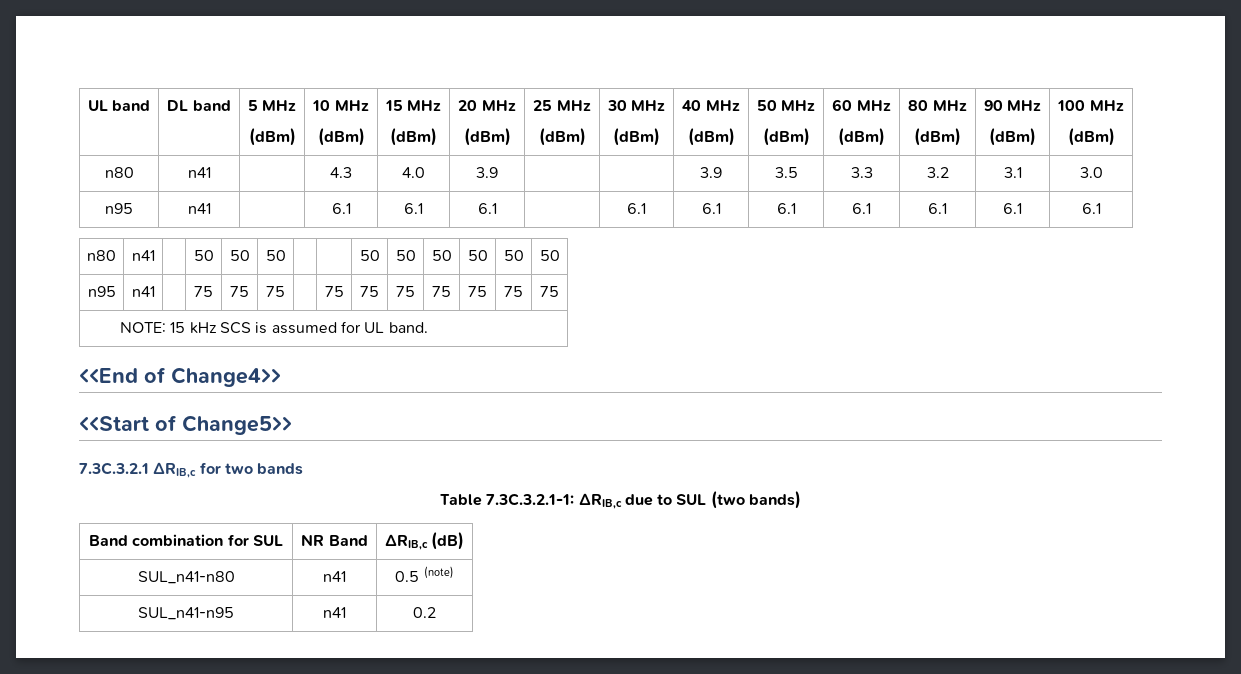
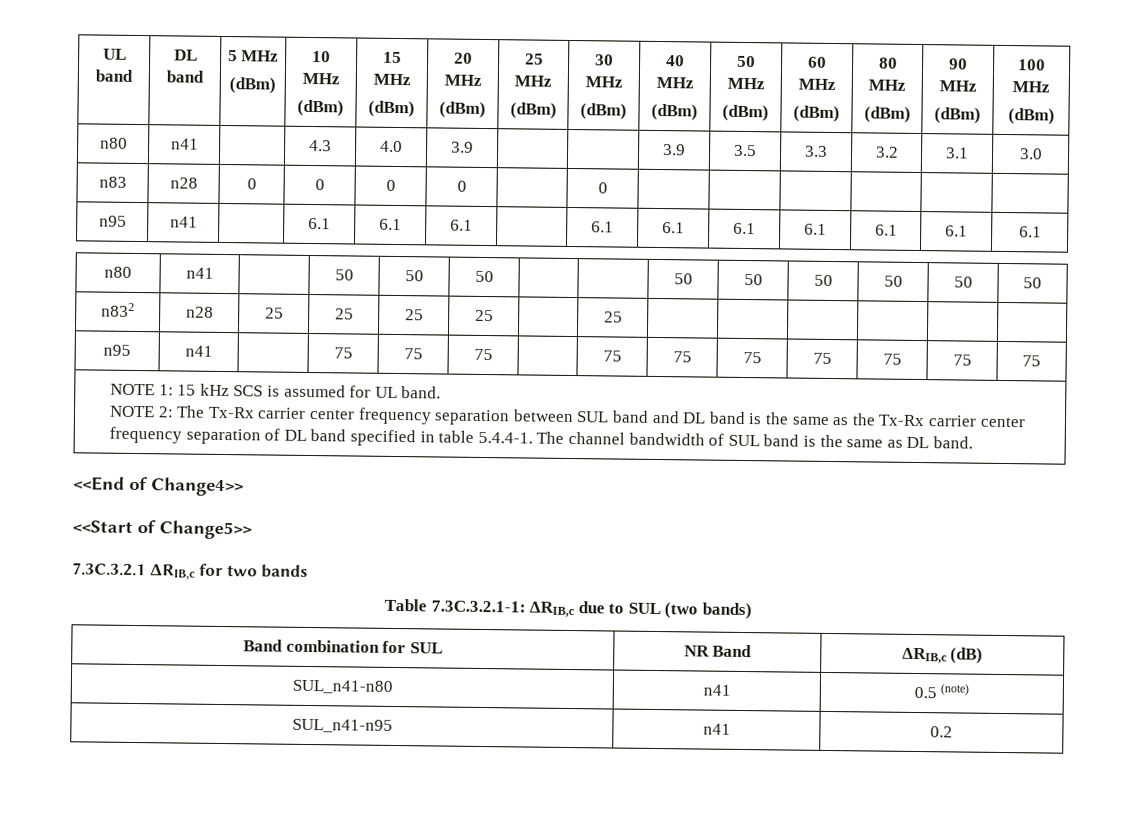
+ n83 | n28 | 0 | 0 | 0 | 0 | | 0 | | | | | |
+ n832 | n28 | 25 | 25 | 25 | 25 | | 25 | | | | | |
- NOTE: 15 kHz SCS is assumed for UL band.
+ NOTE 1: 15 kHz SCS is assumed for UL band.
+ NOTE 2: The Tx-Rx carrier center frequency separation between SUL band and DL band is the same as the Tx-Rx carrier center frequency separation of DL band specified in table 5.4.4-1. The channel bandwidth of SUL band is the same as DL band.

